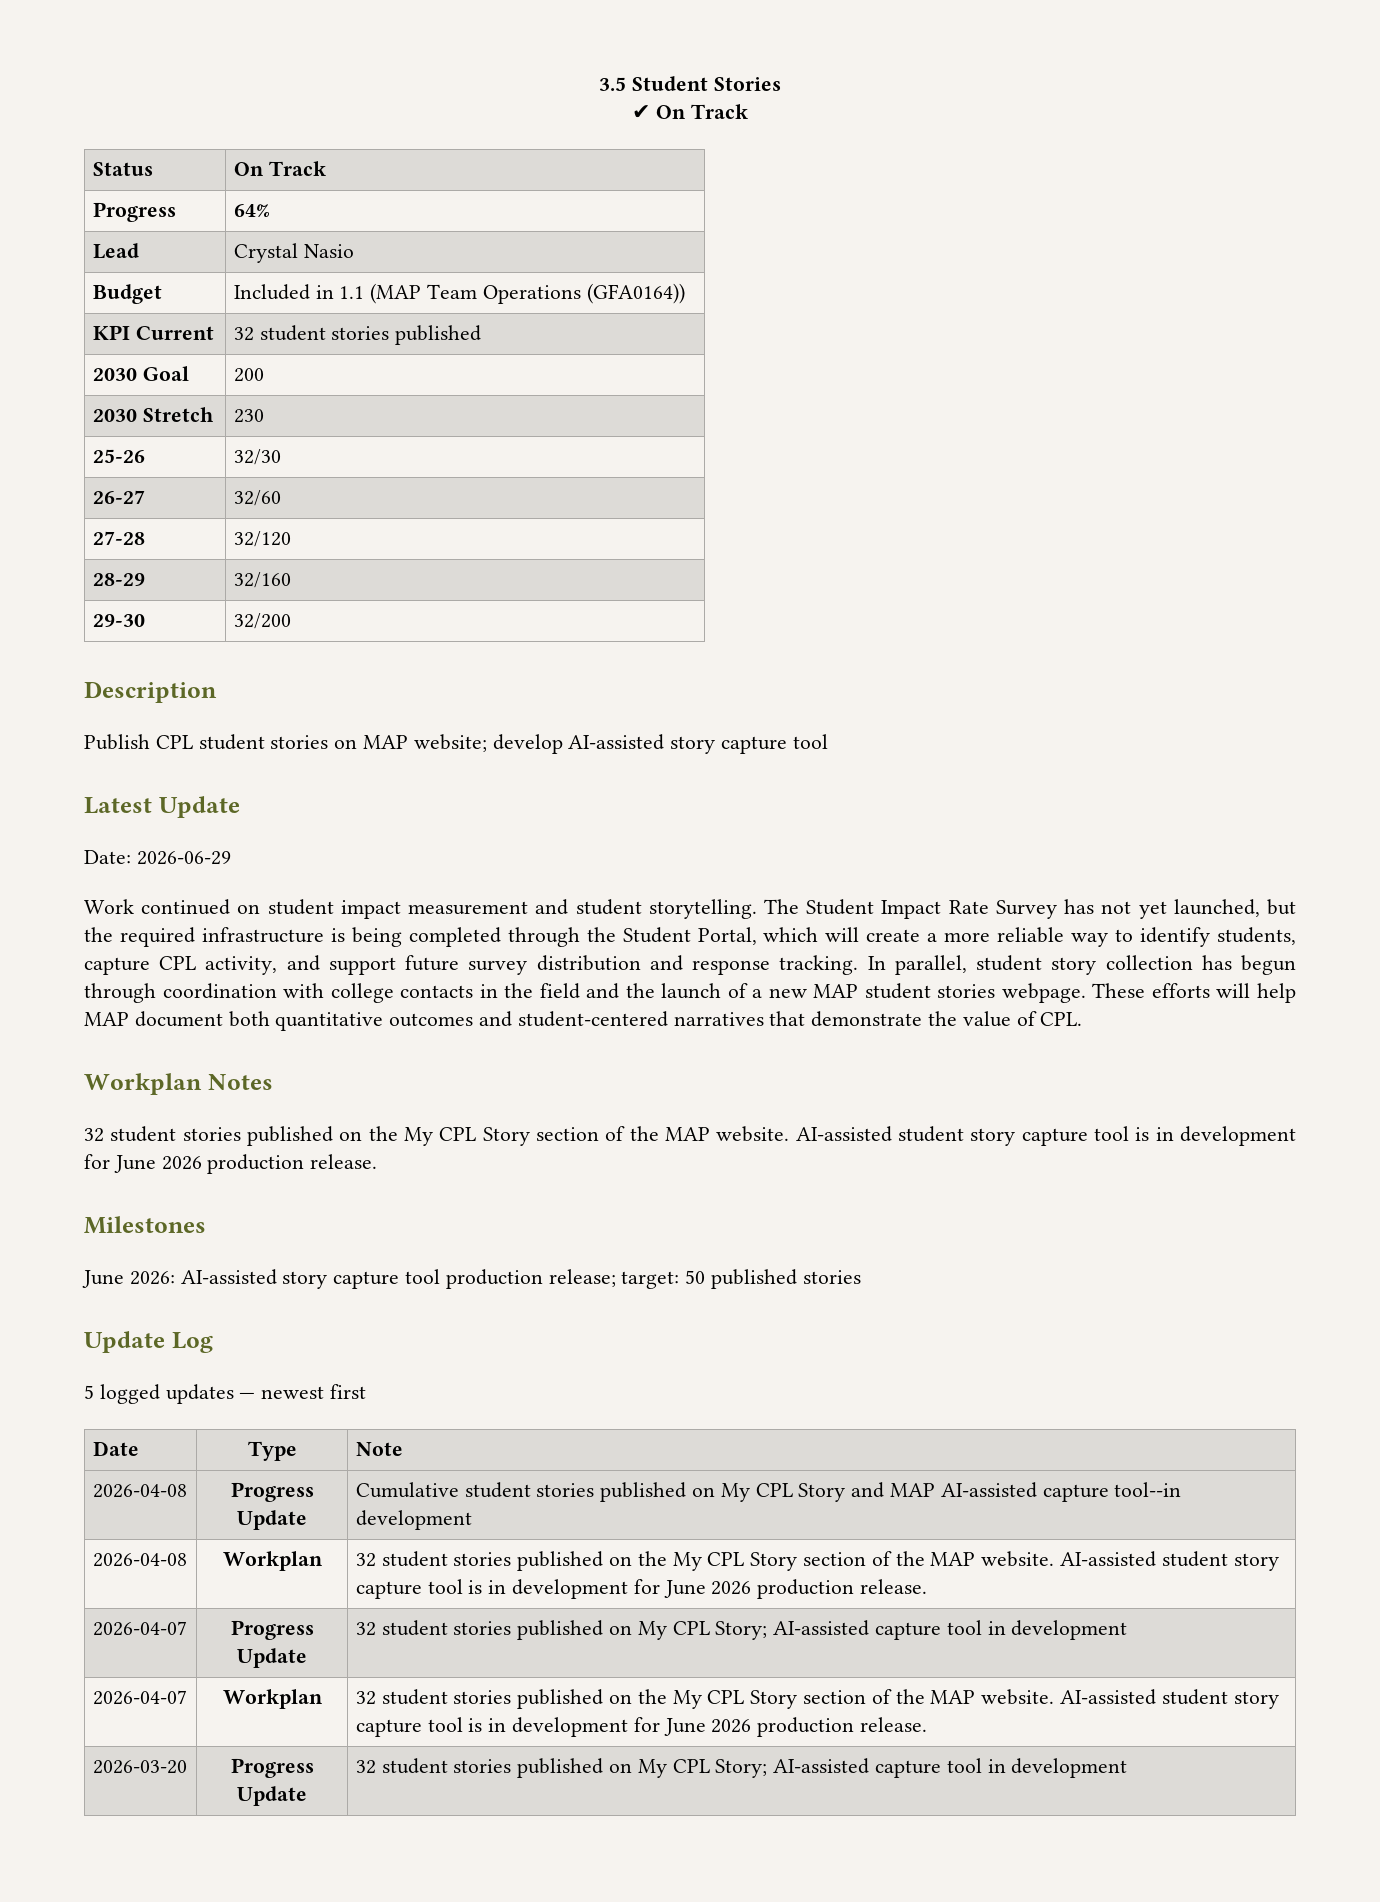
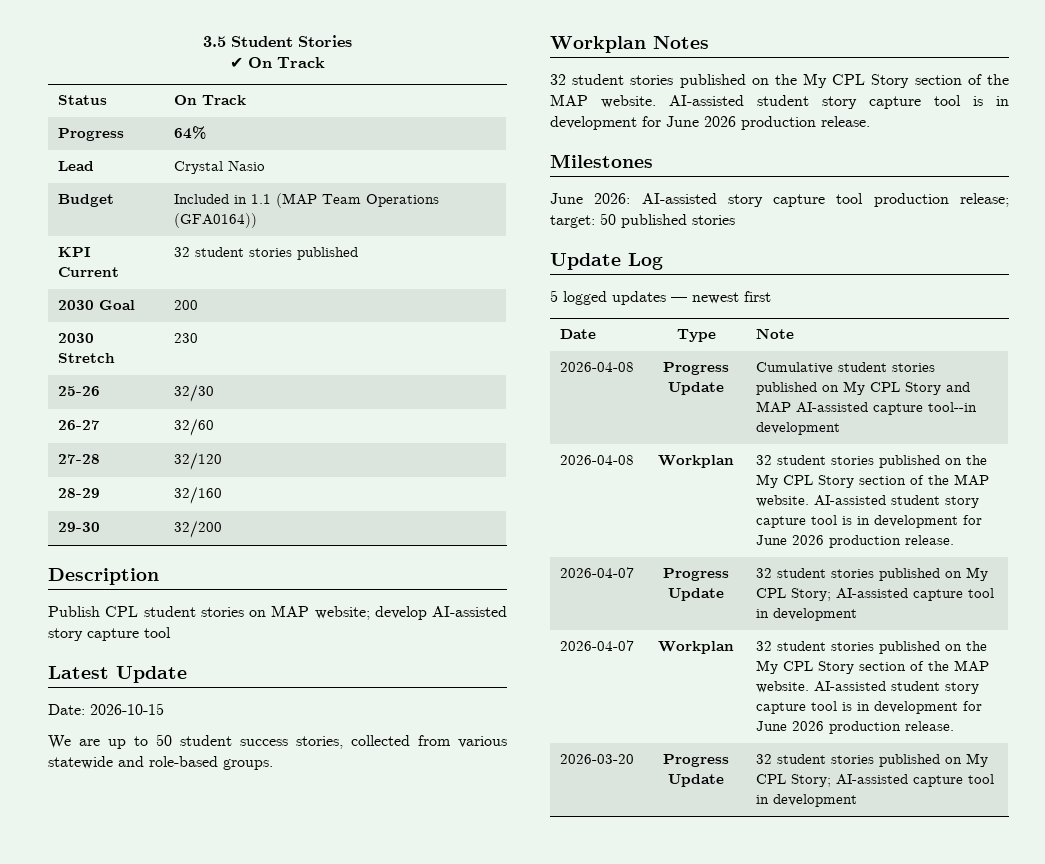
- Date: 2026-06-29
- Work continued on student impact measurement and student storytelling. The Student Impact Rate Survey has not yet launched, but the required infrastructure is being completed through the Student Portal, which will create a more reliable way to identify students, capture CPL activity, and support future survey distribution and response tracking. In parallel, student story collection has begun through coordination with college contacts in the field and the launch of a new MAP student stories webpage. These efforts will help MAP document both quantitative outcomes and student-centered narratives that demonstrate the value of CPL.
+ Date: 2026-10-15
+ We are up to 50 student success stories, collected from various statewide and role-based groups.

